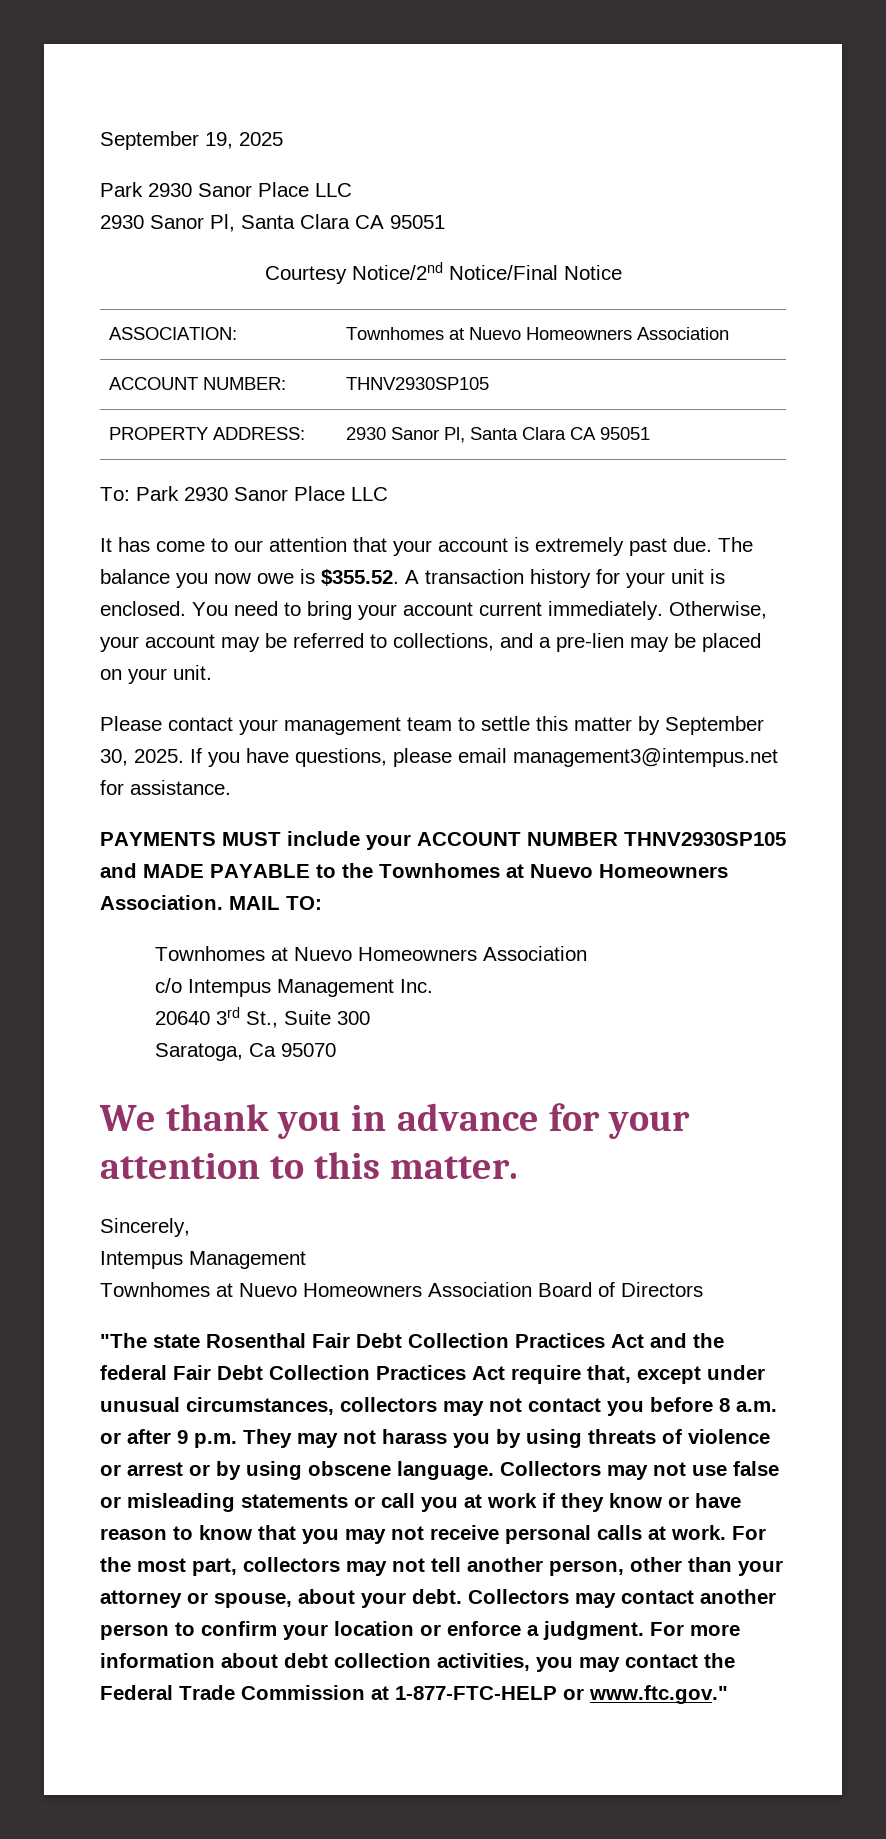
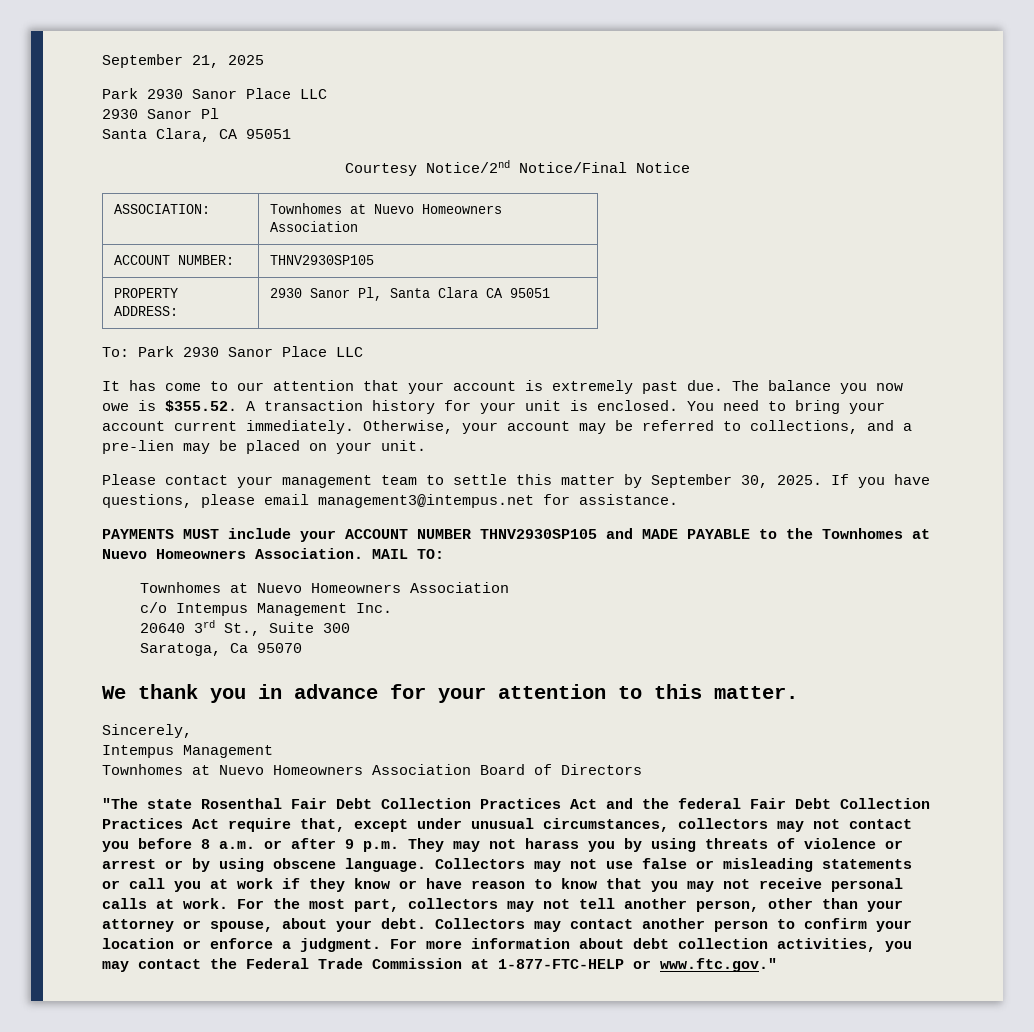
- September 19, 2025
+ September 21, 2025
  Park 2930 Sanor Place LLC
- 2930 Sanor Pl, Santa Clara CA 95051
+ 2930 Sanor Pl
+ Santa Clara, CA 95051

